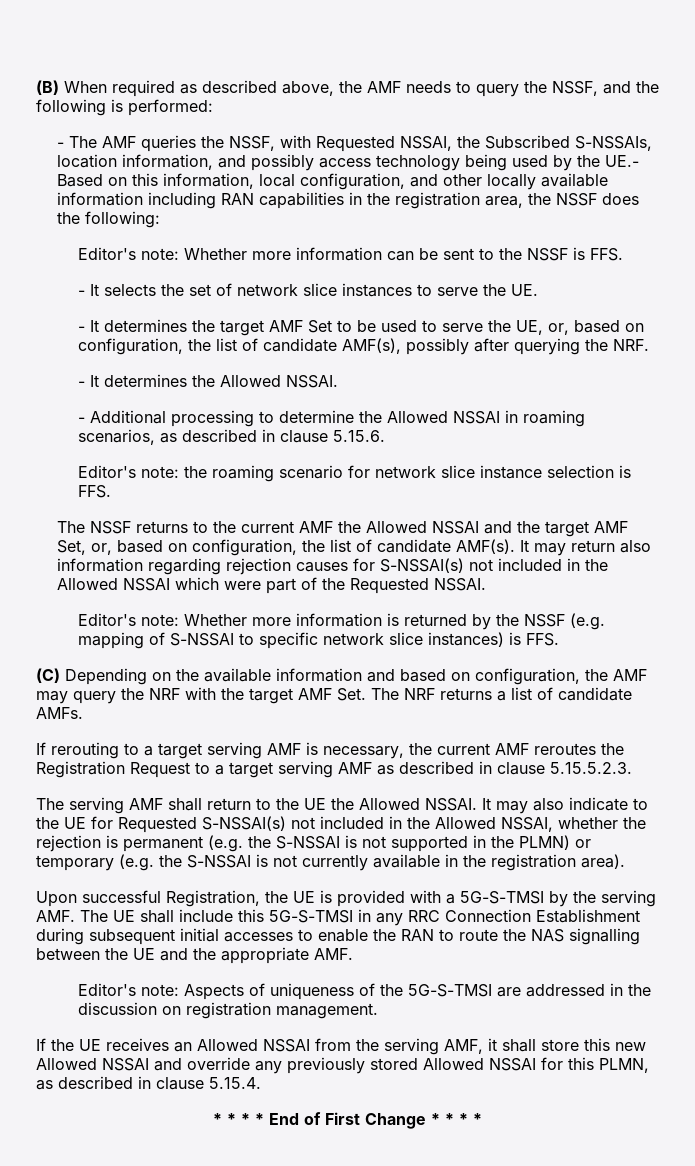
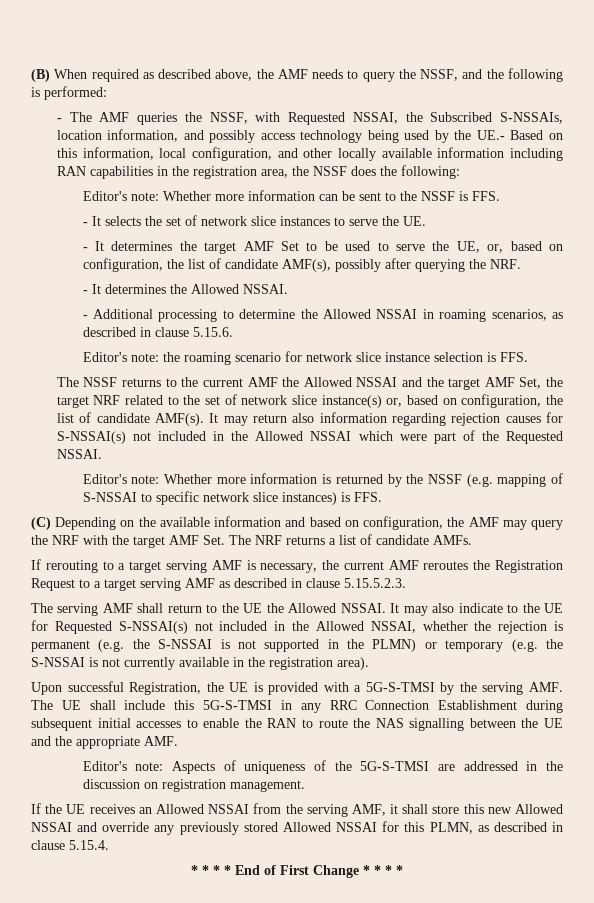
- The NSSF returns to the current AMF the Allowed NSSAI and the target AMF Set, or, based on configuration, the list of candidate AMF(s).
+ The NSSF returns to the current AMF the Allowed NSSAI and the target AMF Set, the target NRF related to the set of network slice instance(s) or, based on configuration, the list of candidate AMF(s).

